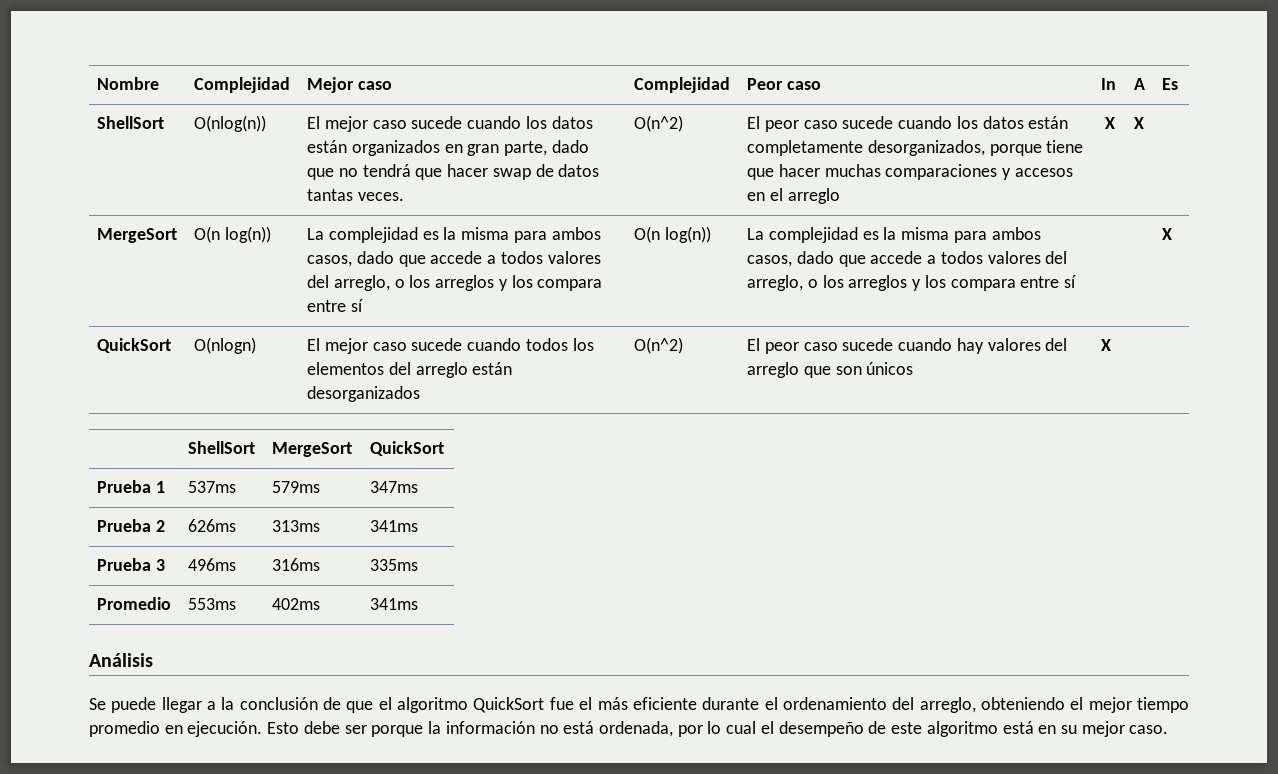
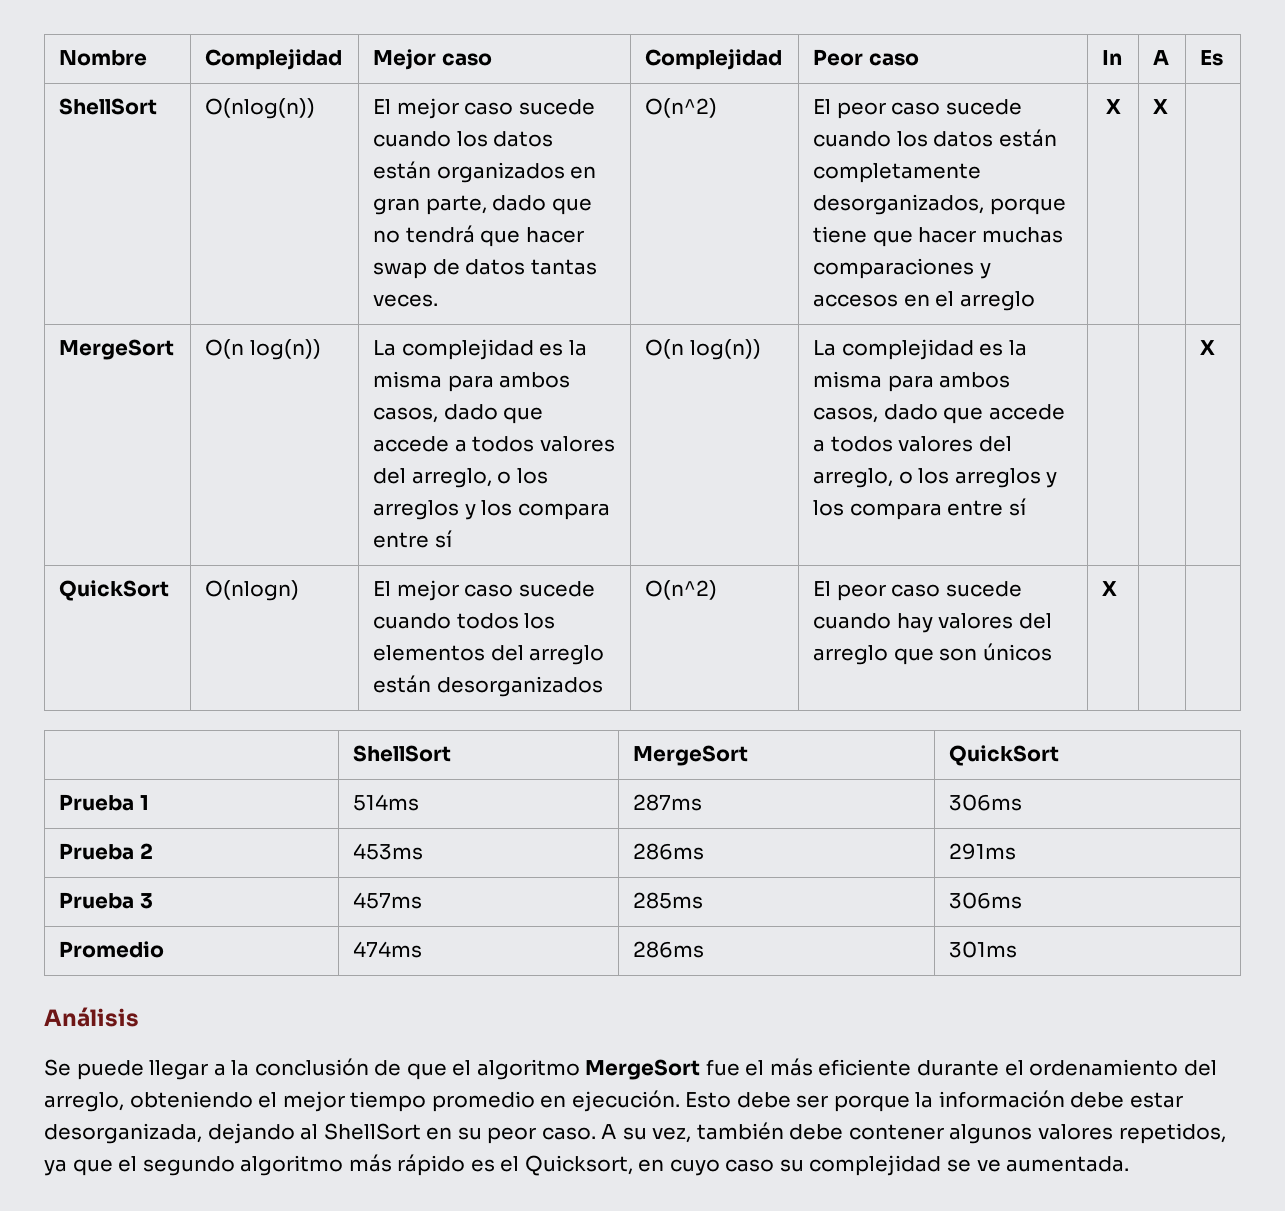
- Prueba 1 | 537ms | 579ms | 347ms
+ Prueba 1 | 514ms | 287ms | 306ms
- Prueba 2 | 626ms | 313ms | 341ms
+ Prueba 2 | 453ms | 286ms | 291ms
- Prueba 3 | 496ms | 316ms | 335ms
- Promedio | 553ms | 402ms | 341ms
+ Prueba 3 | 457ms | 285ms | 306ms
+ Promedio | 474ms | 286ms | 301ms
- Se puede llegar a la conclusión de que el algoritmo QuickSort fue el más eficiente durante el ordenamiento del arreglo, obteniendo el mejor tiempo promedio en ejecución.
+ Se puede llegar a la conclusión de que el algoritmo MergeSort fue el más eficiente durante el ordenamiento del arreglo, obteniendo el mejor tiempo promedio en ejecución.
- Esto debe ser porque la información no está ordenada, por lo cual el desempeño de este algoritmo está en su mejor caso.
+ Esto debe ser porque la información debe estar desorganizada, dejando al ShellSort en su peor caso. A su vez, también debe contener algunos valores repetidos, ya que el segundo algoritmo más rápido es el Quicksort, en cuyo caso su complejidad se ve aumentada.

